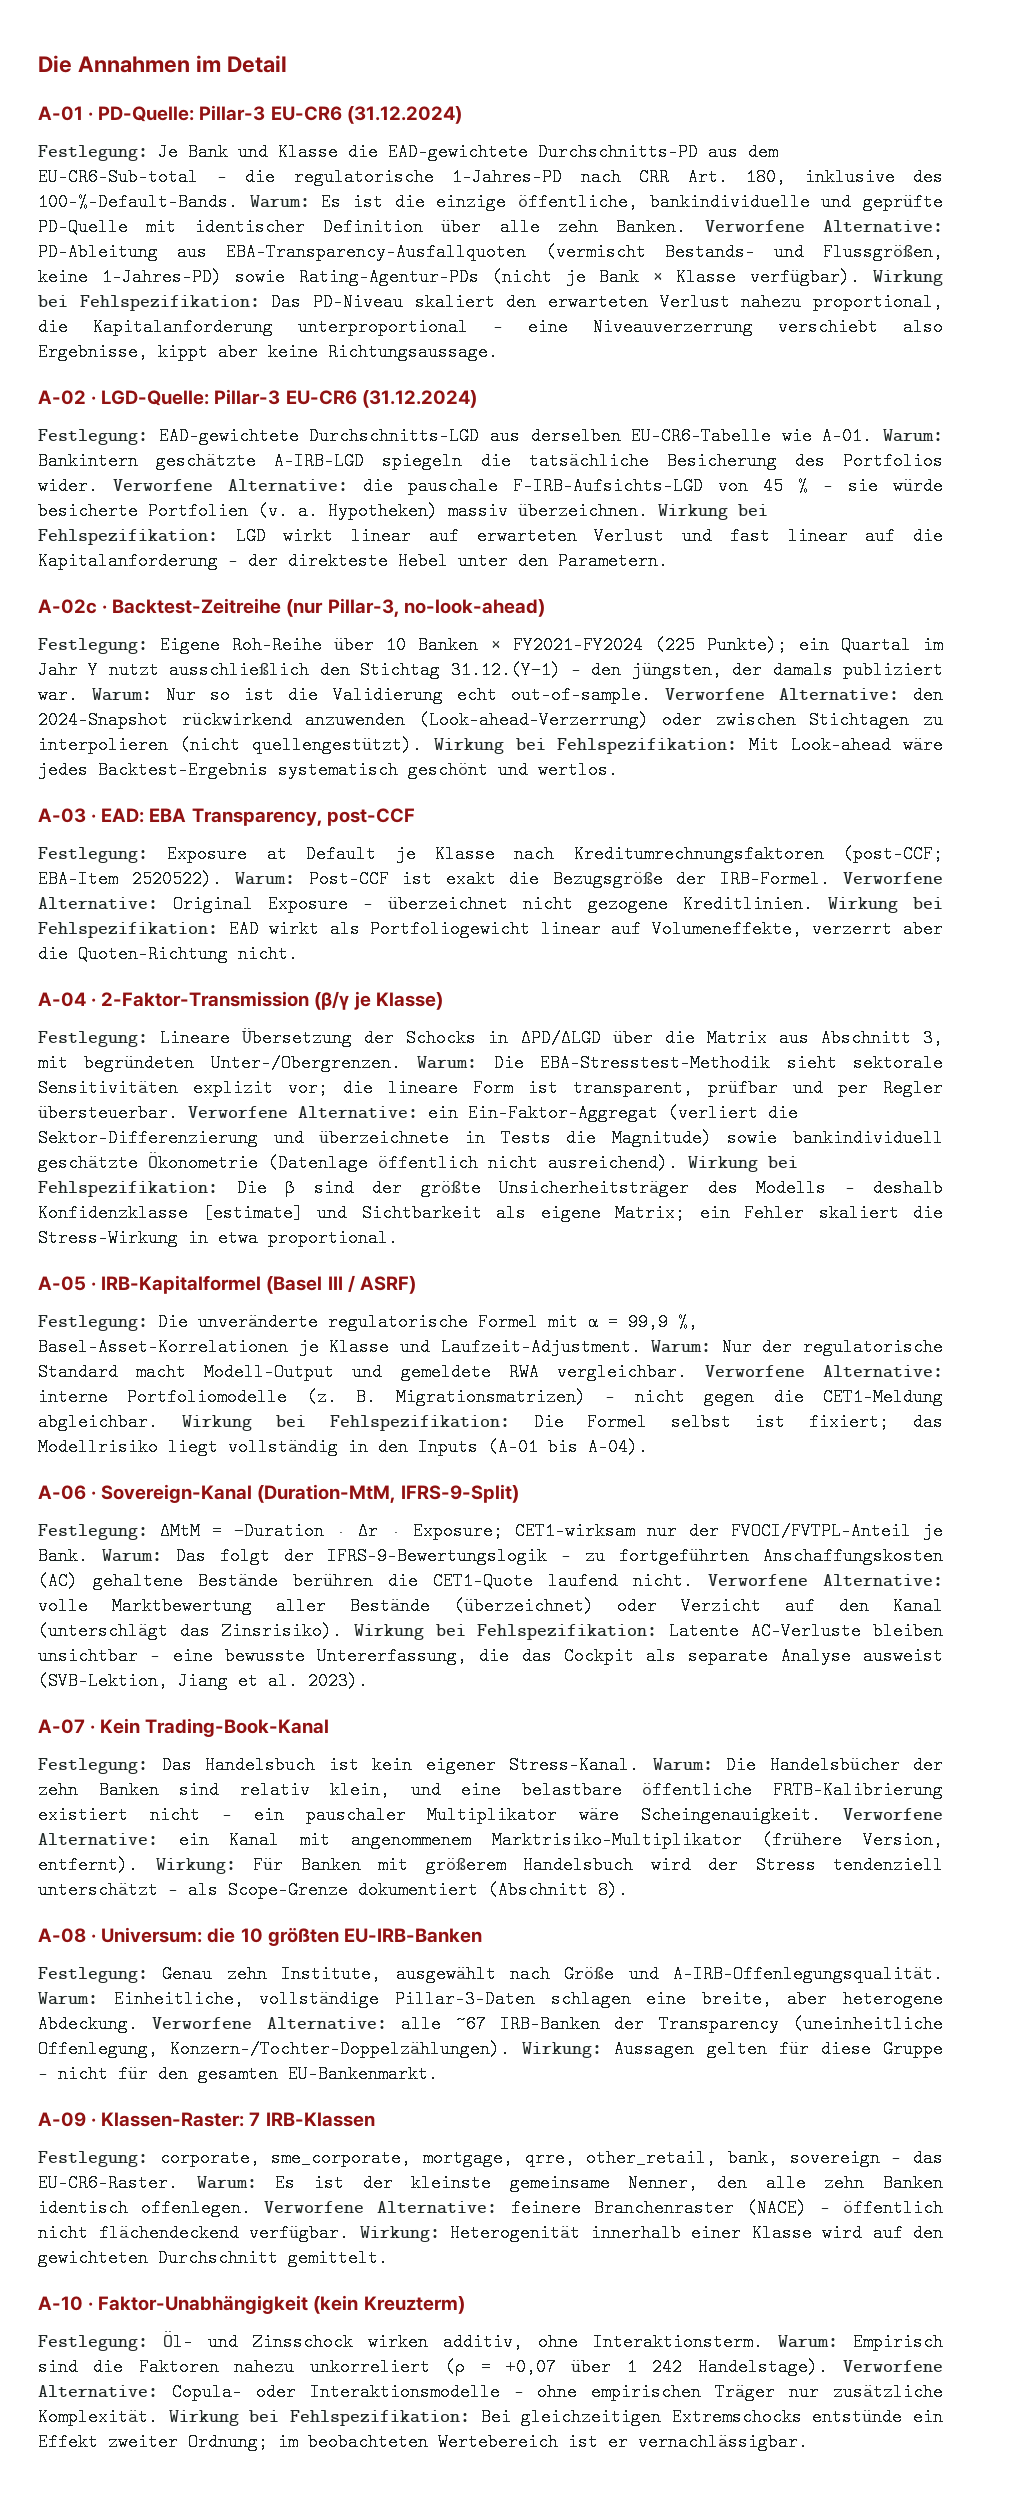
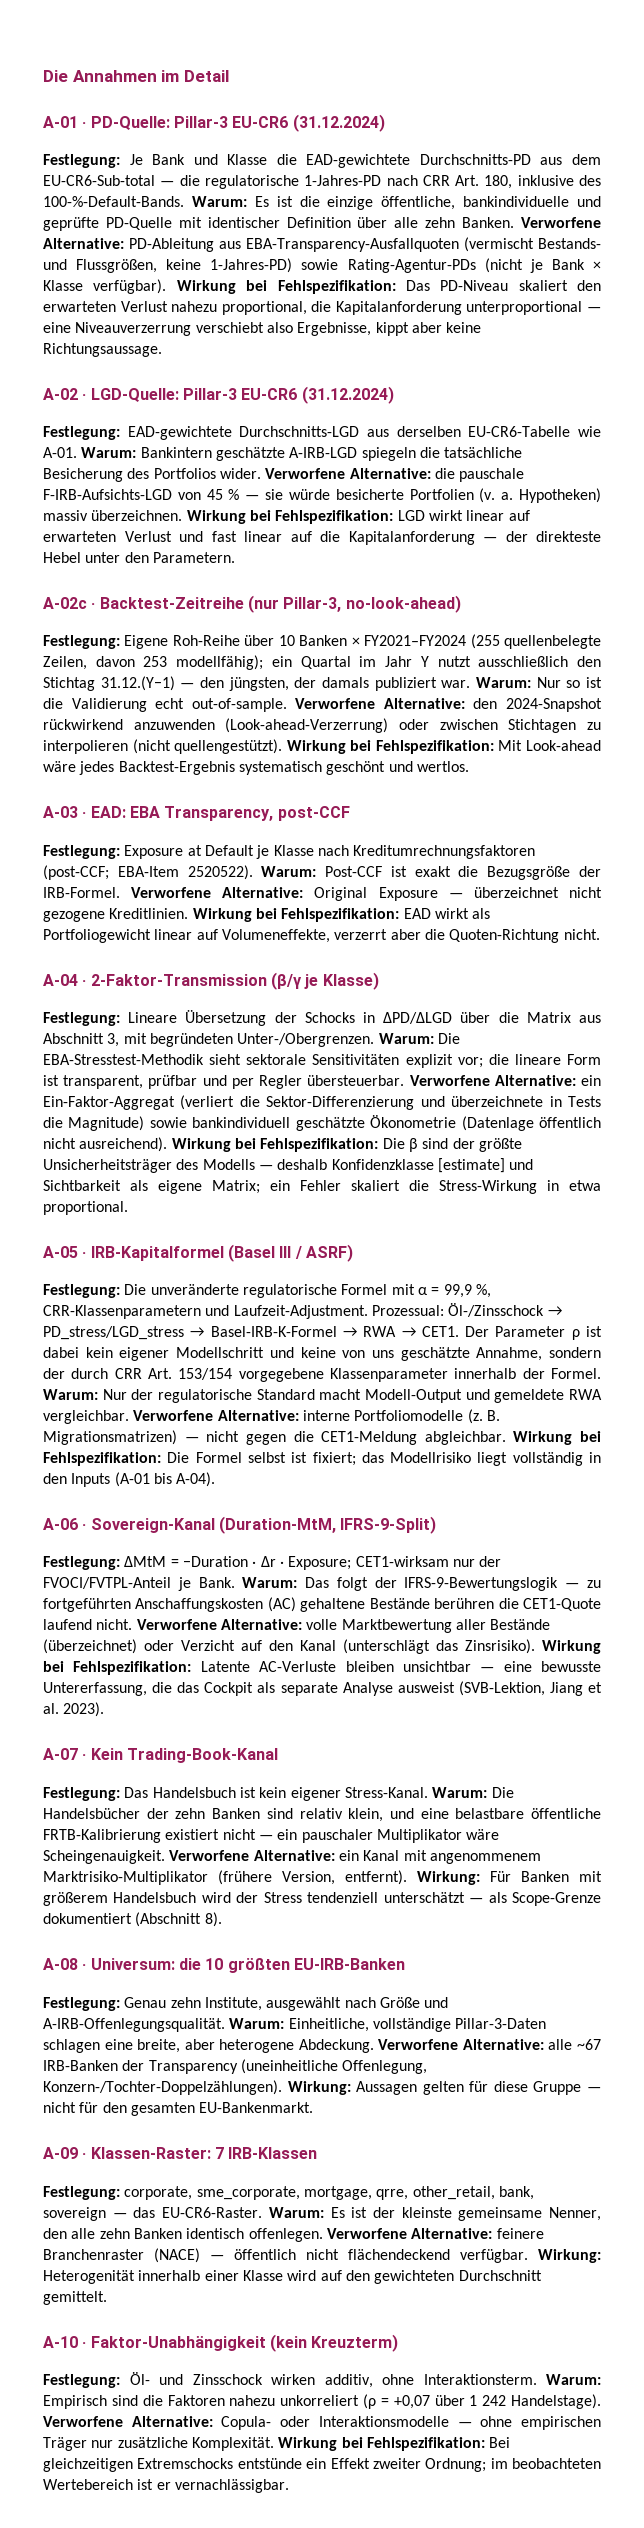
- Festlegung: Eigene Roh-Reihe über 10 Banken × FY2021–FY2024 (225 Punkte); ein Quartal im Jahr Y nutzt ausschließlich den Stichtag 31.12.(Y−1) — den jüngsten, der damals publiziert war.
+ Festlegung: Eigene Roh-Reihe über 10 Banken × FY2021–FY2024 (255 quellenbelegte Zeilen, davon 253 modellfähig); ein Quartal im Jahr Y nutzt ausschließlich den Stichtag 31.12.(Y−1) — den jüngsten, der damals publiziert war.
- Festlegung: Die unveränderte regulatorische Formel mit α = 99,9 %, Basel-Asset-Korrelationen je Klasse und Laufzeit-Adjustment.
+ Festlegung: Die unveränderte regulatorische Formel mit α = 99,9 %, CRR-Klassenparametern und Laufzeit-Adjustment. Prozessual: Öl-/Zinsschock → PD_stress/LGD_stress → Basel-IRB-K-Formel → RWA → CET1. Der Parameter ρ ist dabei kein eigener Modellschritt und keine von uns geschätzte Annahme, sondern der durch CRR Art. 153/154 vorgegebene Klassenparameter innerhalb der Formel.

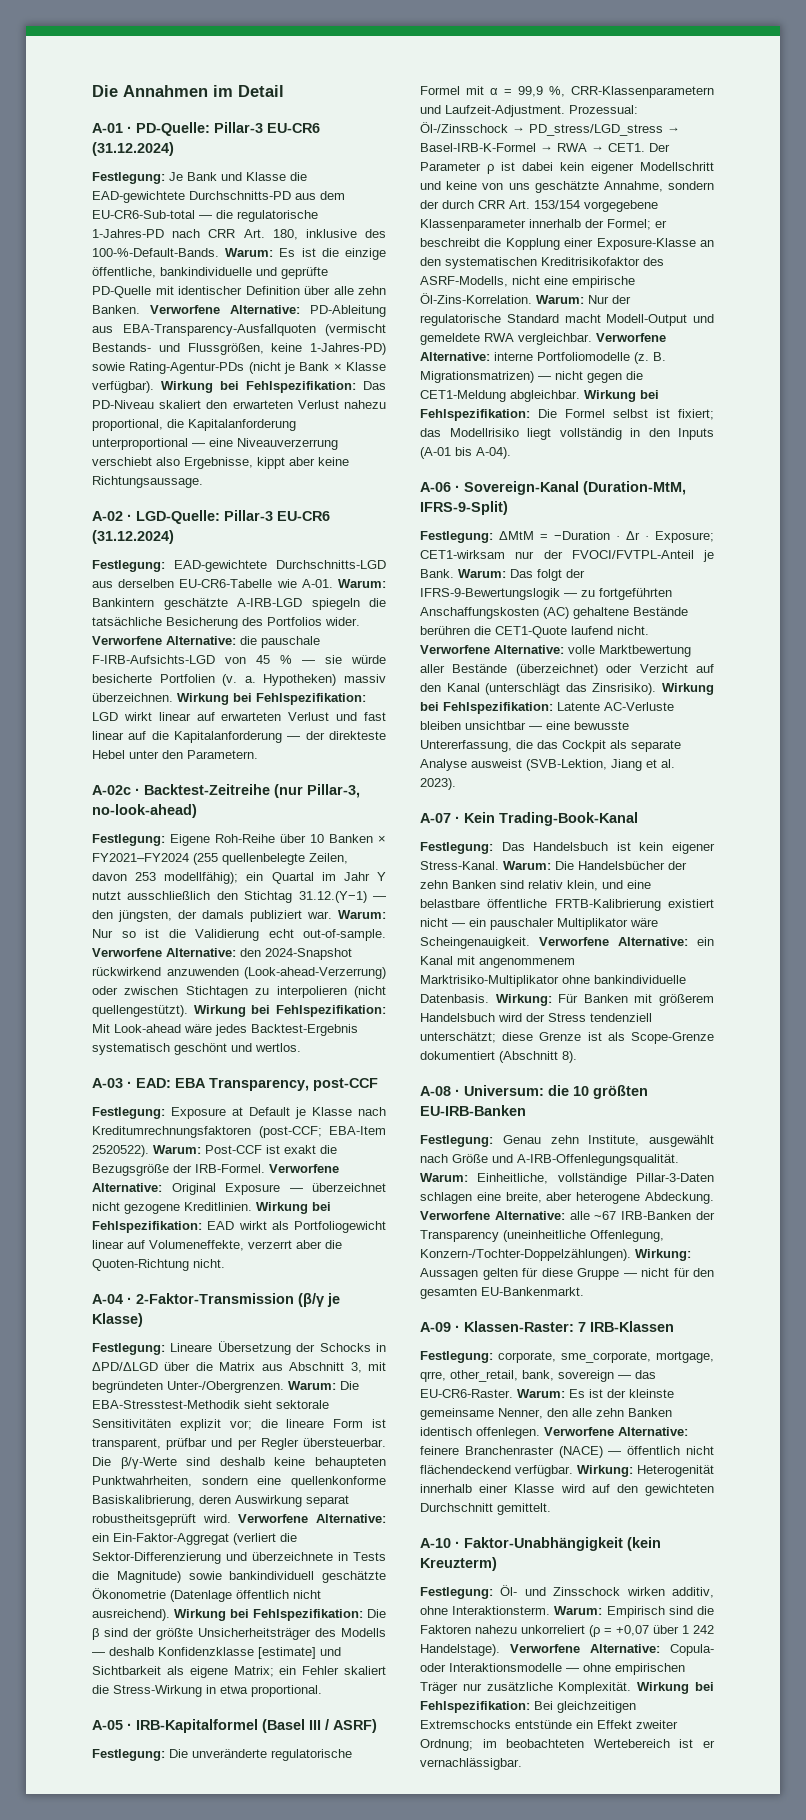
+ Die β/γ-Werte sind deshalb keine behaupteten Punktwahrheiten, sondern eine quellenkonforme Basiskalibrierung, deren Auswirkung separat robustheitsgeprüft wird.
- Der Parameter ρ ist dabei kein eigener Modellschritt und keine von uns geschätzte Annahme, sondern der durch CRR Art. 153/154 vorgegebene Klassenparameter innerhalb der Formel.
+ Der Parameter ρ ist dabei kein eigener Modellschritt und keine von uns geschätzte Annahme, sondern der durch CRR Art. 153/154 vorgegebene Klassenparameter innerhalb der Formel; er beschreibt die Kopplung einer Exposure-Klasse an den systematischen Kreditrisikofaktor des ASRF-Modells, nicht eine empirische Öl-Zins-Korrelation.
- Verworfene Alternative: ein Kanal mit angenommenem Marktrisiko-Multiplikator (frühere Version, entfernt).
+ Verworfene Alternative: ein Kanal mit angenommenem Marktrisiko-Multiplikator ohne bankindividuelle Datenbasis.
- Wirkung: Für Banken mit größerem Handelsbuch wird der Stress tendenziell unterschätzt — als Scope-Grenze dokumentiert (Abschnitt 8).
+ Wirkung: Für Banken mit größerem Handelsbuch wird der Stress tendenziell unterschätzt; diese Grenze ist als Scope-Grenze dokumentiert (Abschnitt 8).

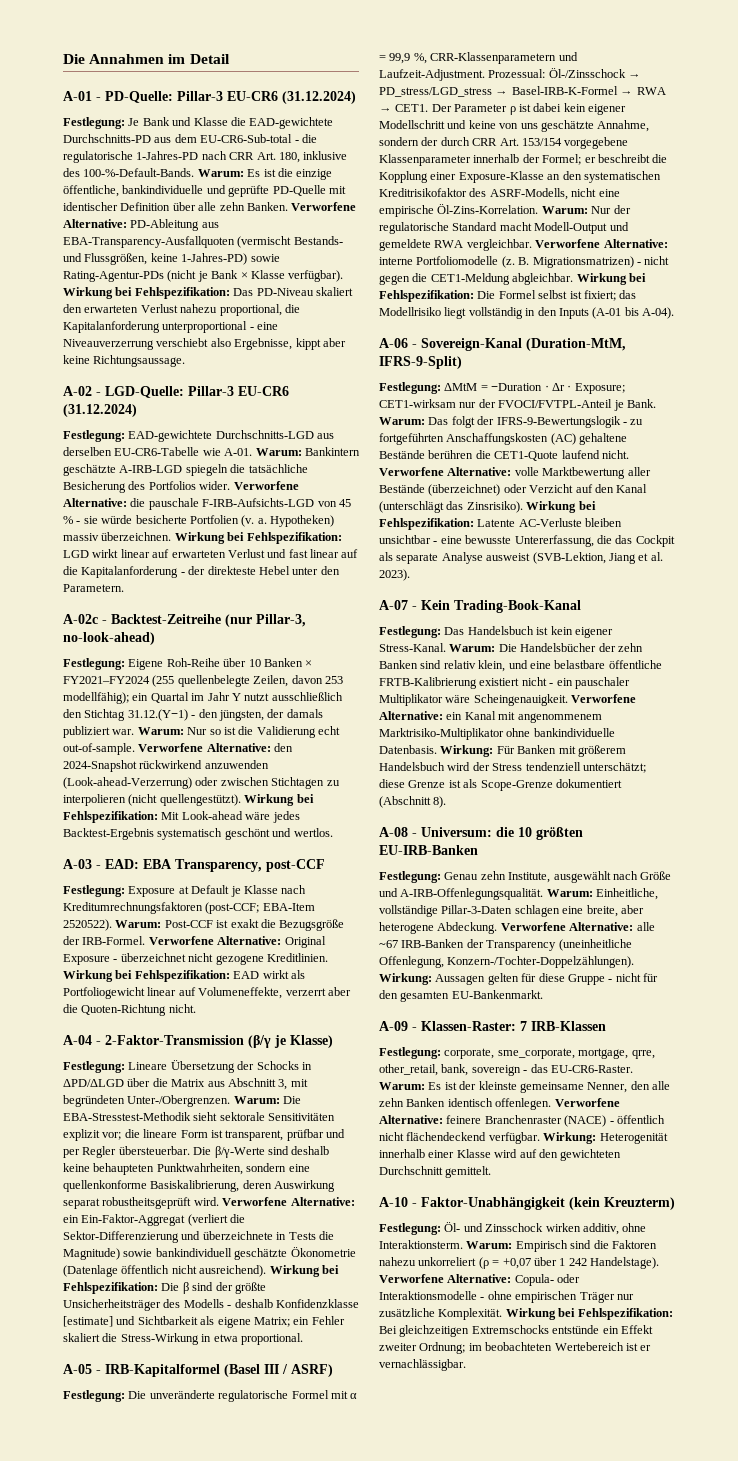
- A-01 · PD-Quelle: Pillar-3 EU-CR6 (31.12.2024)
+ A-01 - PD-Quelle: Pillar-3 EU-CR6 (31.12.2024)
- Festlegung: Je Bank und Klasse die EAD-gewichtete Durchschnitts-PD aus dem EU-CR6-Sub-total — die regulatorische 1-Jahres-PD nach CRR Art. 180, inklusive des 100-%-Default-Bands.
+ Festlegung: Je Bank und Klasse die EAD-gewichtete Durchschnitts-PD aus dem EU-CR6-Sub-total - die regulatorische 1-Jahres-PD nach CRR Art. 180, inklusive des 100-%-Default-Bands.
- Wirkung bei Fehlspezifikation: Das PD-Niveau skaliert den erwarteten Verlust nahezu proportional, die Kapitalanforderung unterproportional — eine Niveauverzerrung verschiebt also Ergebnisse, kippt aber keine Richtungsaussage.
+ Wirkung bei Fehlspezifikation: Das PD-Niveau skaliert den erwarteten Verlust nahezu proportional, die Kapitalanforderung unterproportional - eine Niveauverzerrung verschiebt also Ergebnisse, kippt aber keine Richtungsaussage.
- A-02 · LGD-Quelle: Pillar-3 EU-CR6 (31.12.2024)
+ A-02 - LGD-Quelle: Pillar-3 EU-CR6 (31.12.2024)
- Verworfene Alternative: die pauschale F-IRB-Aufsichts-LGD von 45 % — sie würde besicherte Portfolien (v. a.
+ Verworfene Alternative: die pauschale F-IRB-Aufsichts-LGD von 45 % - sie würde besicherte Portfolien (v. a.
- Wirkung bei Fehlspezifikation: LGD wirkt linear auf erwarteten Verlust und fast linear auf die Kapitalanforderung — der direkteste Hebel unter den Parametern.
+ Wirkung bei Fehlspezifikation: LGD wirkt linear auf erwarteten Verlust und fast linear auf die Kapitalanforderung - der direkteste Hebel unter den Parametern.
- A-02c · Backtest-Zeitreihe (nur Pillar-3, no-look-ahead)
+ A-02c - Backtest-Zeitreihe (nur Pillar-3, no-look-ahead)
- Festlegung: Eigene Roh-Reihe über 10 Banken × FY2021–FY2024 (255 quellenbelegte Zeilen, davon 253 modellfähig); ein Quartal im Jahr Y nutzt ausschließlich den Stichtag 31.12.(Y−1) — den jüngsten, der damals publiziert war.
+ Festlegung: Eigene Roh-Reihe über 10 Banken × FY2021–FY2024 (255 quellenbelegte Zeilen, davon 253 modellfähig); ein Quartal im Jahr Y nutzt ausschließlich den Stichtag 31.12.(Y−1) - den jüngsten, der damals publiziert war.
- A-03 · EAD: EBA Transparency, post-CCF
+ A-03 - EAD: EBA Transparency, post-CCF
- Verworfene Alternative: Original Exposure — überzeichnet nicht gezogene Kreditlinien.
+ Verworfene Alternative: Original Exposure - überzeichnet nicht gezogene Kreditlinien.
- A-04 · 2-Faktor-Transmission (β/γ je Klasse)
+ A-04 - 2-Faktor-Transmission (β/γ je Klasse)
- Wirkung bei Fehlspezifikation: Die β sind der größte Unsicherheitsträger des Modells — deshalb Konfidenzklasse [estimate] und Sichtbarkeit als eigene Matrix; ein Fehler skaliert die Stress-Wirkung in etwa proportional.
+ Wirkung bei Fehlspezifikation: Die β sind der größte Unsicherheitsträger des Modells - deshalb Konfidenzklasse [estimate] und Sichtbarkeit als eigene Matrix; ein Fehler skaliert die Stress-Wirkung in etwa proportional.
- A-05 · IRB-Kapitalformel (Basel III / ASRF)
+ A-05 - IRB-Kapitalformel (Basel III / ASRF)
- B. Migrationsmatrizen) — nicht gegen die CET1-Meldung abgleichbar.
+ B. Migrationsmatrizen) - nicht gegen die CET1-Meldung abgleichbar.
- A-06 · Sovereign-Kanal (Duration-MtM, IFRS-9-Split)
+ A-06 - Sovereign-Kanal (Duration-MtM, IFRS-9-Split)
- Warum: Das folgt der IFRS-9-Bewertungslogik — zu fortgeführten Anschaffungskosten (AC) gehaltene Bestände berühren die CET1-Quote laufend nicht.
+ Warum: Das folgt der IFRS-9-Bewertungslogik - zu fortgeführten Anschaffungskosten (AC) gehaltene Bestände berühren die CET1-Quote laufend nicht.
- Wirkung bei Fehlspezifikation: Latente AC-Verluste bleiben unsichtbar — eine bewusste Untererfassung, die das Cockpit als separate Analyse ausweist (SVB-Lektion, Jiang et al. 2023).
+ Wirkung bei Fehlspezifikation: Latente AC-Verluste bleiben unsichtbar - eine bewusste Untererfassung, die das Cockpit als separate Analyse ausweist (SVB-Lektion, Jiang et al. 2023).
- A-07 · Kein Trading-Book-Kanal
+ A-07 - Kein Trading-Book-Kanal
- Warum: Die Handelsbücher der zehn Banken sind relativ klein, und eine belastbare öffentliche FRTB-Kalibrierung existiert nicht — ein pauschaler Multiplikator wäre Scheingenauigkeit.
+ Warum: Die Handelsbücher der zehn Banken sind relativ klein, und eine belastbare öffentliche FRTB-Kalibrierung existiert nicht - ein pauschaler Multiplikator wäre Scheingenauigkeit.
- A-08 · Universum: die 10 größten EU-IRB-Banken
+ A-08 - Universum: die 10 größten EU-IRB-Banken
- Wirkung: Aussagen gelten für diese Gruppe — nicht für den gesamten EU-Bankenmarkt.
+ Wirkung: Aussagen gelten für diese Gruppe - nicht für den gesamten EU-Bankenmarkt.
- A-09 · Klassen-Raster: 7 IRB-Klassen
+ A-09 - Klassen-Raster: 7 IRB-Klassen
- Festlegung: corporate, sme_corporate, mortgage, qrre, other_retail, bank, sovereign — das EU-CR6-Raster.
+ Festlegung: corporate, sme_corporate, mortgage, qrre, other_retail, bank, sovereign - das EU-CR6-Raster.
- Verworfene Alternative: feinere Branchenraster (NACE) — öffentlich nicht flächendeckend verfügbar.
+ Verworfene Alternative: feinere Branchenraster (NACE) - öffentlich nicht flächendeckend verfügbar.
- A-10 · Faktor-Unabhängigkeit (kein Kreuzterm)
+ A-10 - Faktor-Unabhängigkeit (kein Kreuzterm)
- Verworfene Alternative: Copula- oder Interaktionsmodelle — ohne empirischen Träger nur zusätzliche Komplexität.
+ Verworfene Alternative: Copula- oder Interaktionsmodelle - ohne empirischen Träger nur zusätzliche Komplexität.

